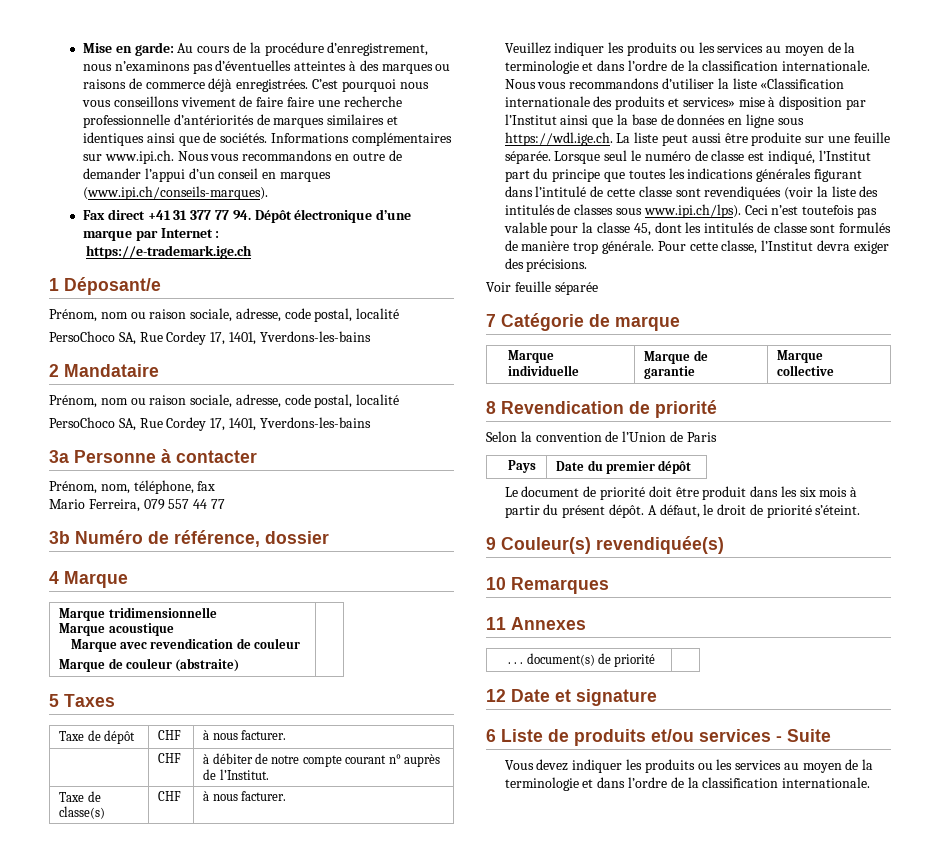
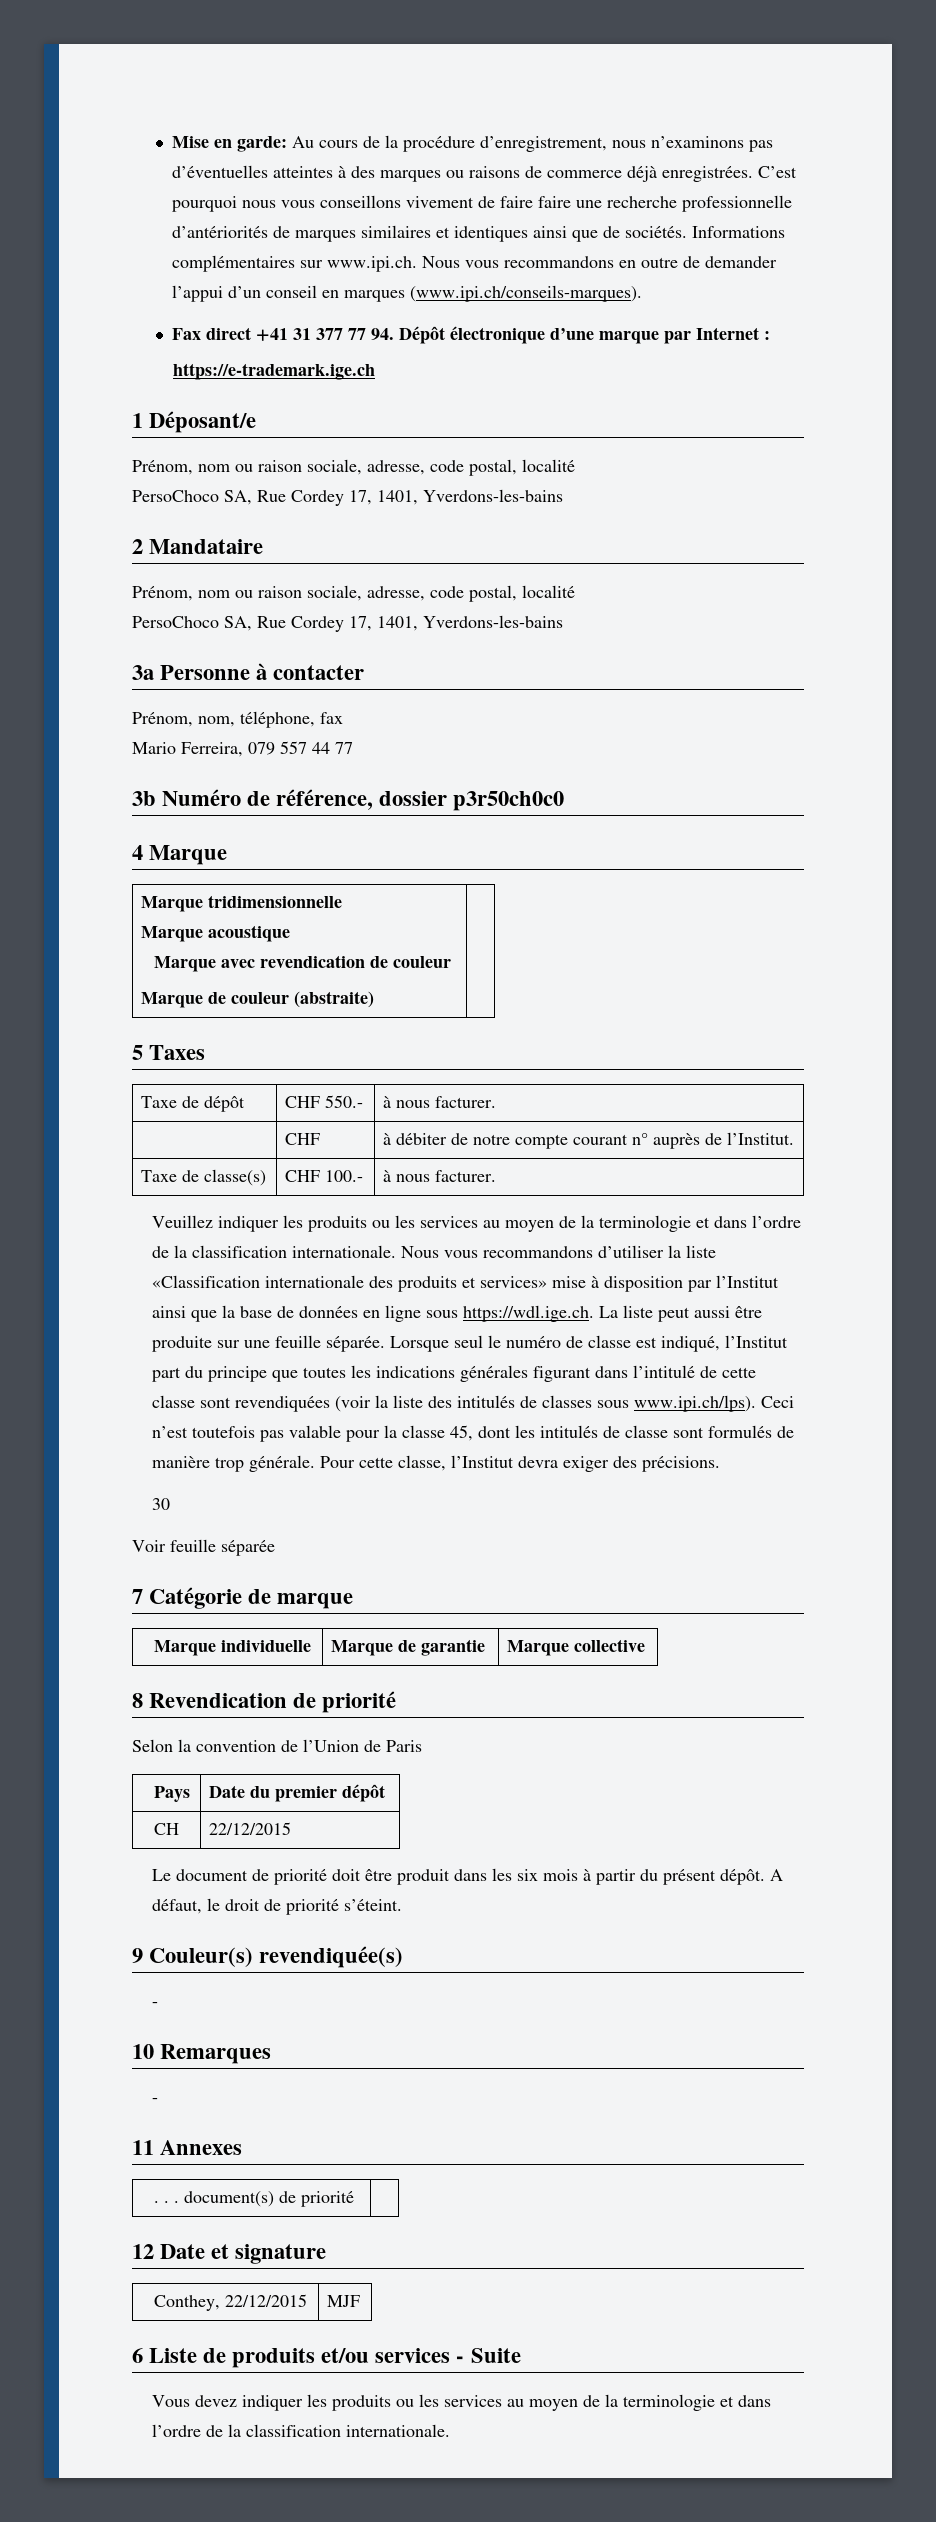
- 3b Numéro de référence, dossier
+ 3b Numéro de référence, dossier p3r50ch0c0
- Taxe de dépôt | CHF | à nous facturer.
+ Taxe de dépôt | CHF 550.- | à nous facturer.
- Taxe de classe(s) | CHF | à nous facturer.
+ Taxe de classe(s) | CHF 100.- | à nous facturer.
+ 30
+ CH | 22/12/2015
  9 Couleur(s) revendiquée(s)
+ -
  10 Remarques
+ -
+ Conthey, 22/12/2015 | MJF

